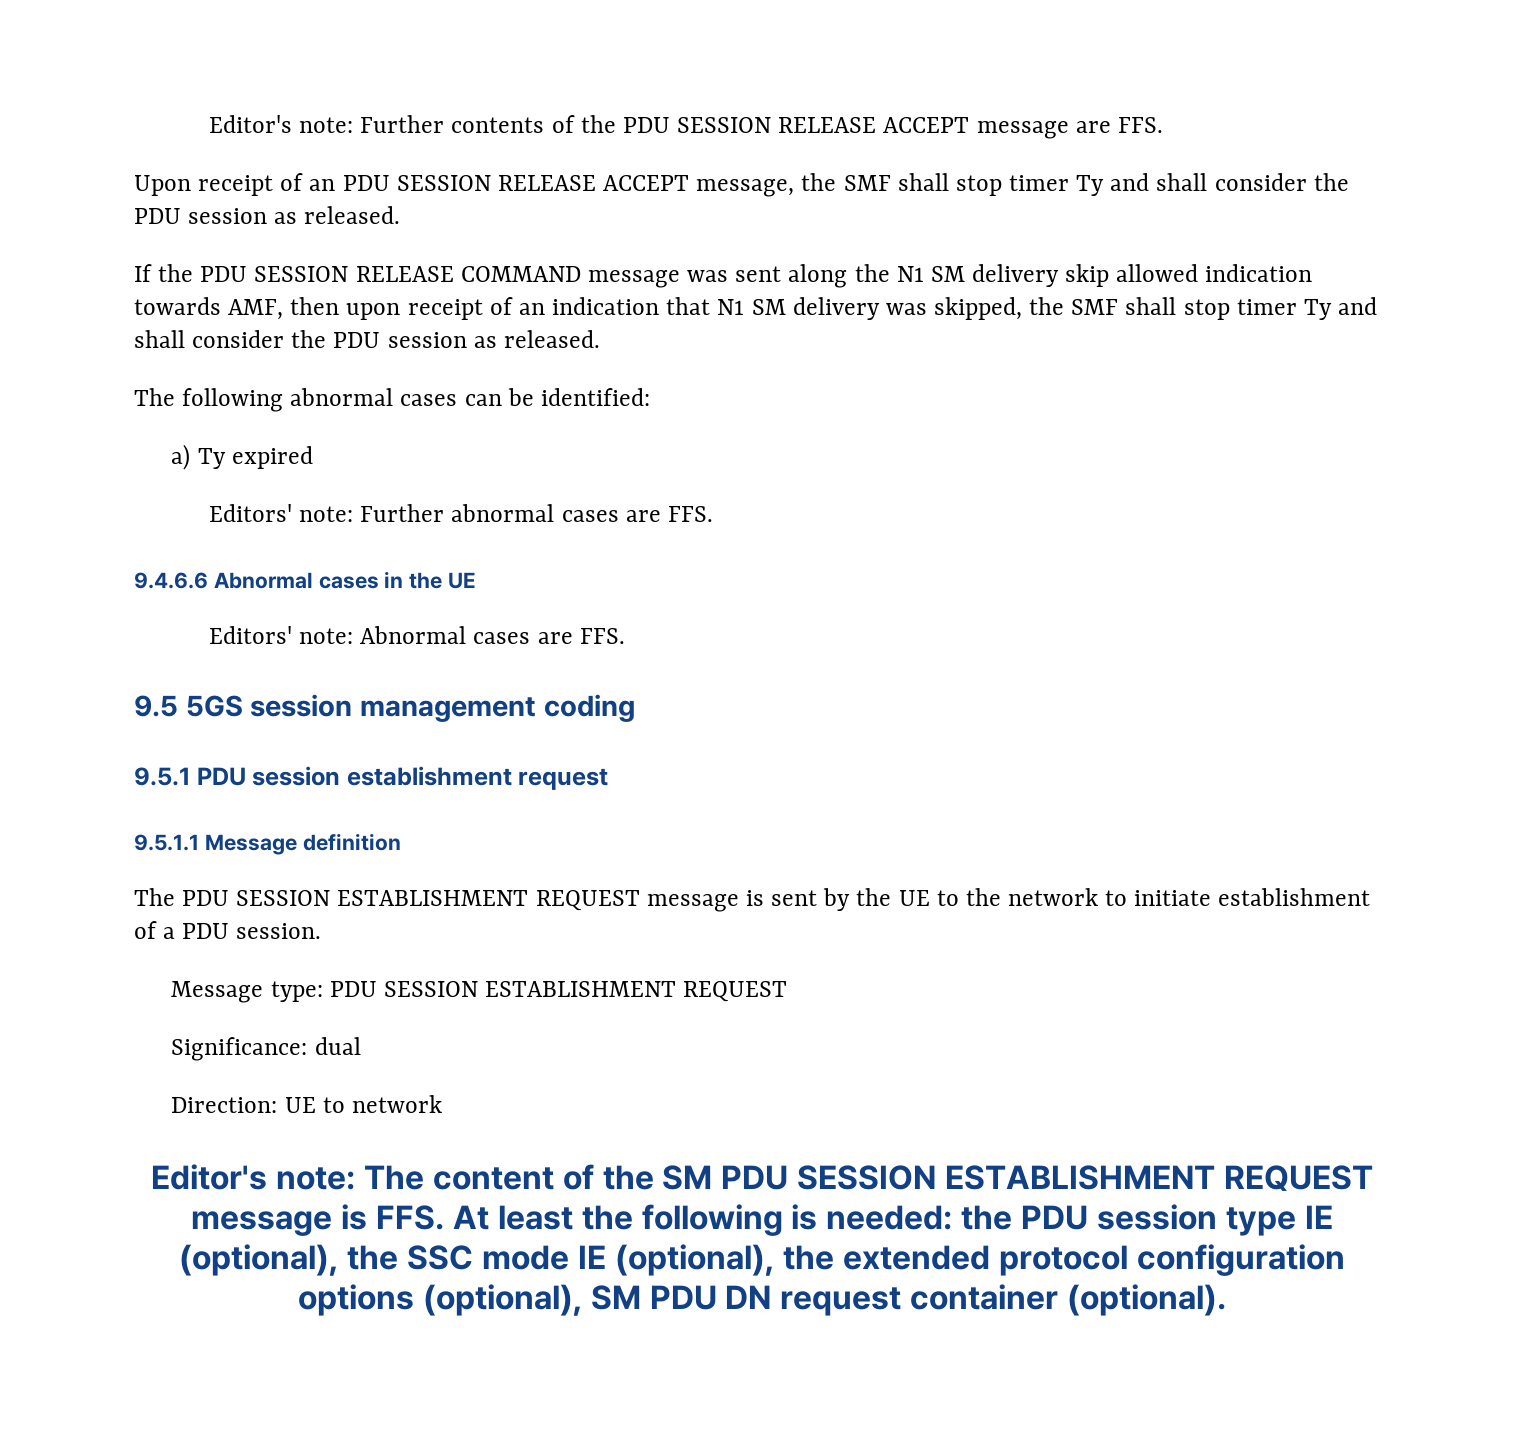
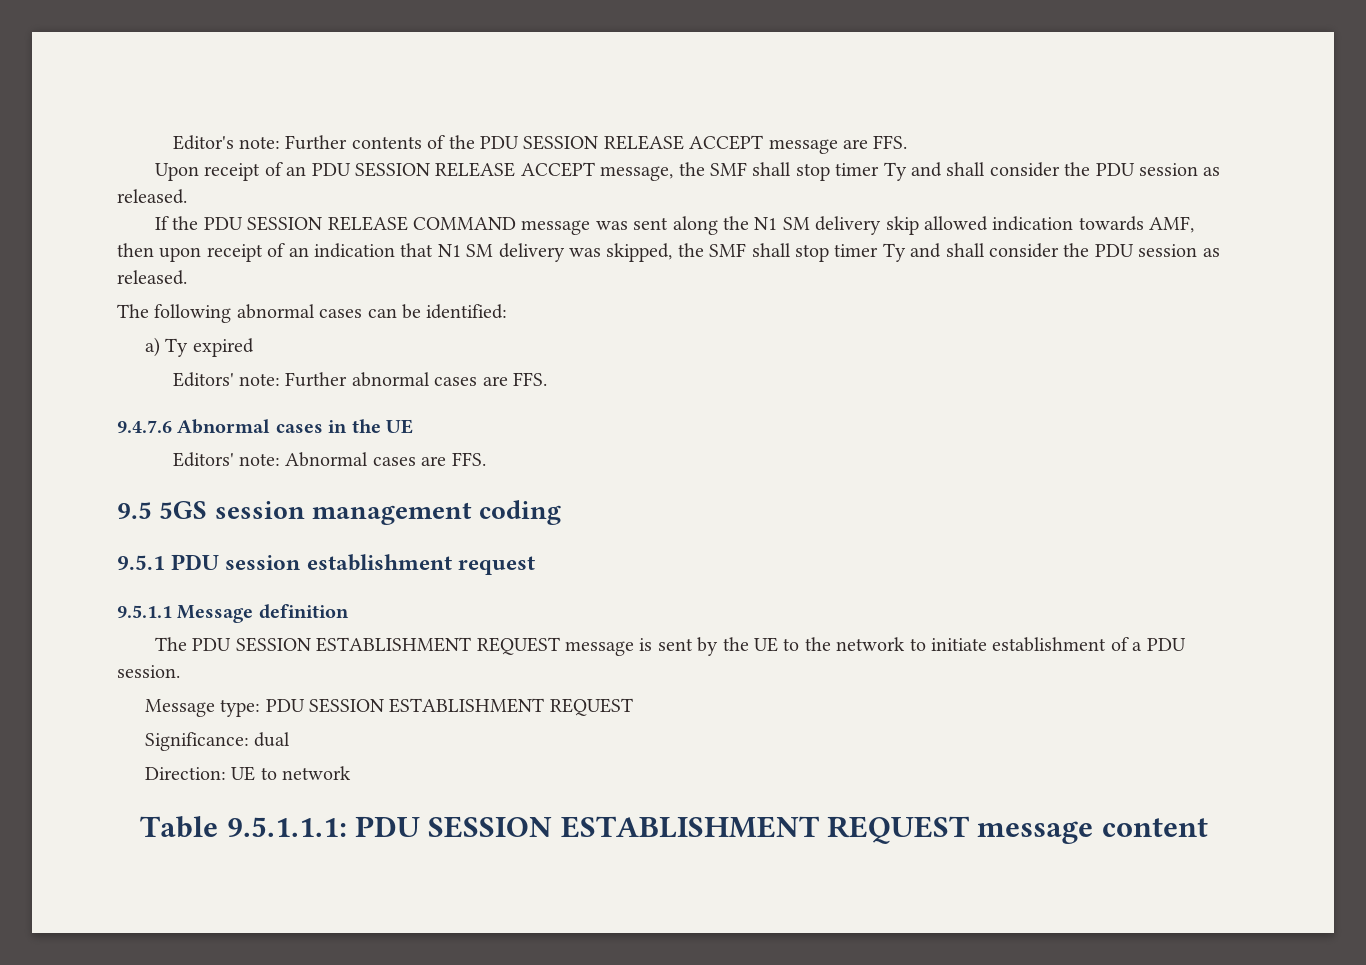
- 9.4.6.6 Abnormal cases in the UE
+ 9.4.7.6 Abnormal cases in the UE
- Editor's note: The content of the SM PDU SESSION ESTABLISHMENT REQUEST message is FFS. At least the following is needed: the PDU session type IE (optional), the SSC mode IE (optional), the extended protocol configuration options (optional), SM PDU DN request container (optional).
+ Table 9.5.1.1.1: PDU SESSION ESTABLISHMENT REQUEST message content

